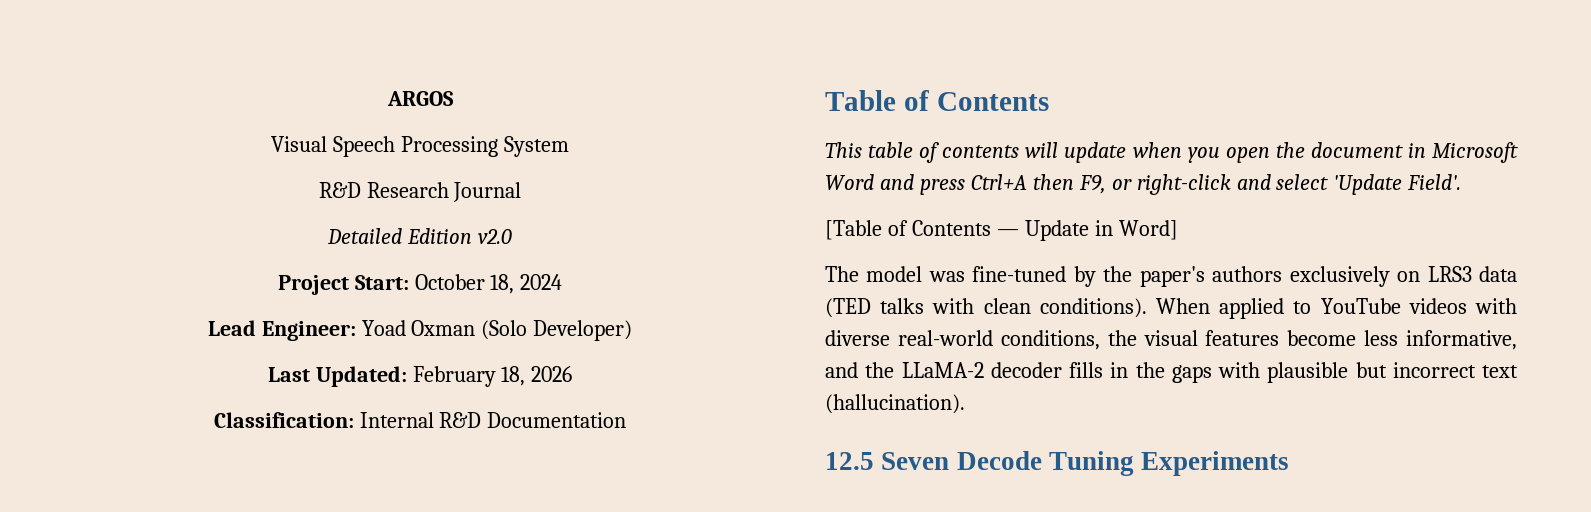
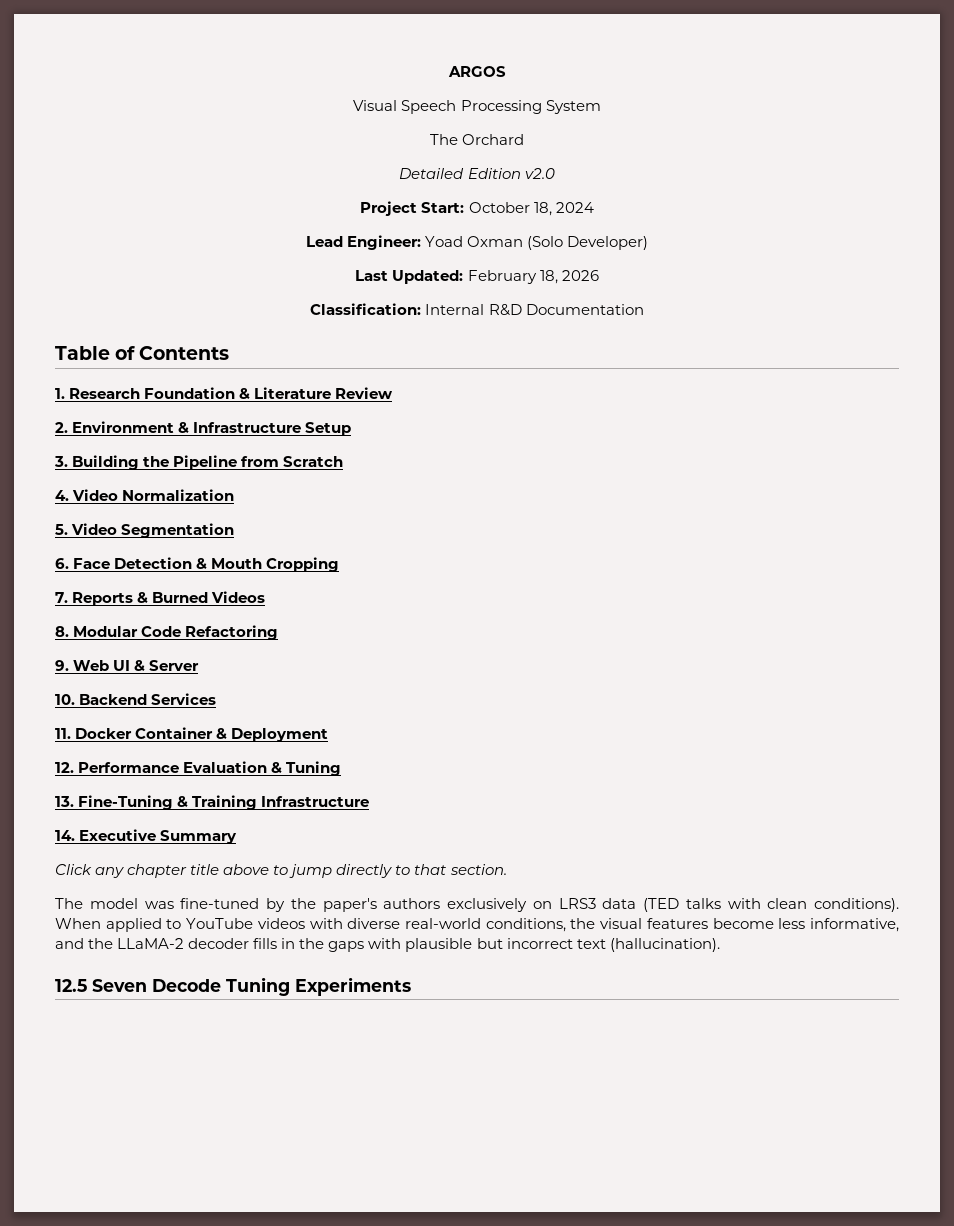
- R&D Research Journal
+ The Orchard
- This table of contents will update when you open the document in Microsoft Word and press Ctrl+A then F9, or right-click and select 'Update Field'.
- [Table of Contents — Update in Word]
+ 1. Research Foundation & Literature Review
+ 2. Environment & Infrastructure Setup
+ 3. Building the Pipeline from Scratch
+ 4. Video Normalization
+ 5. Video Segmentation
+ 6. Face Detection & Mouth Cropping
+ 7. Reports & Burned Videos
+ 8. Modular Code Refactoring
+ 9. Web UI & Server
+ 10. Backend Services
+ 11. Docker Container & Deployment
+ 12. Performance Evaluation & Tuning
+ 13. Fine-Tuning & Training Infrastructure
+ 14. Executive Summary
+ Click any chapter title above to jump directly to that section.

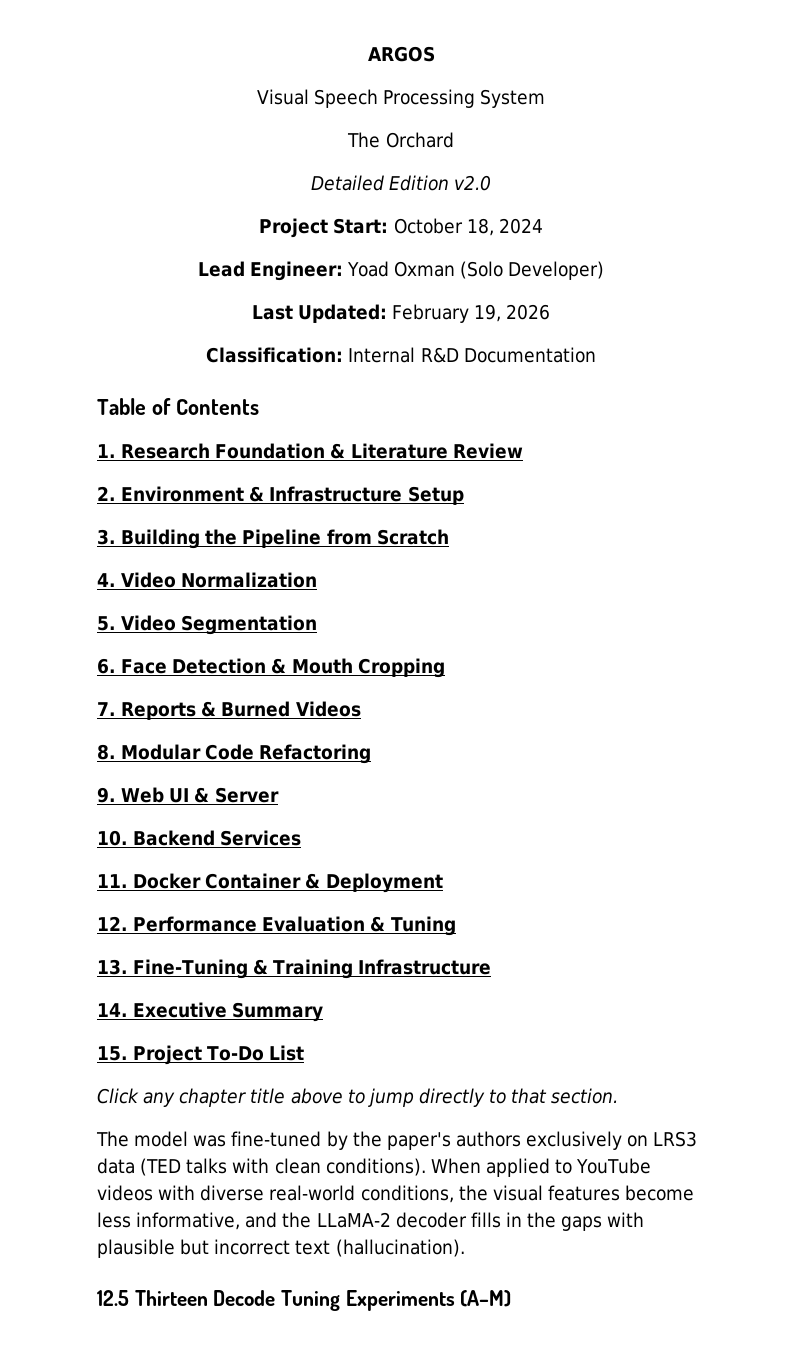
- Last Updated: February 18, 2026
+ Last Updated: February 19, 2026
+ 15. Project To-Do List
- 12.5 Seven Decode Tuning Experiments
+ 12.5 Thirteen Decode Tuning Experiments (A–M)

